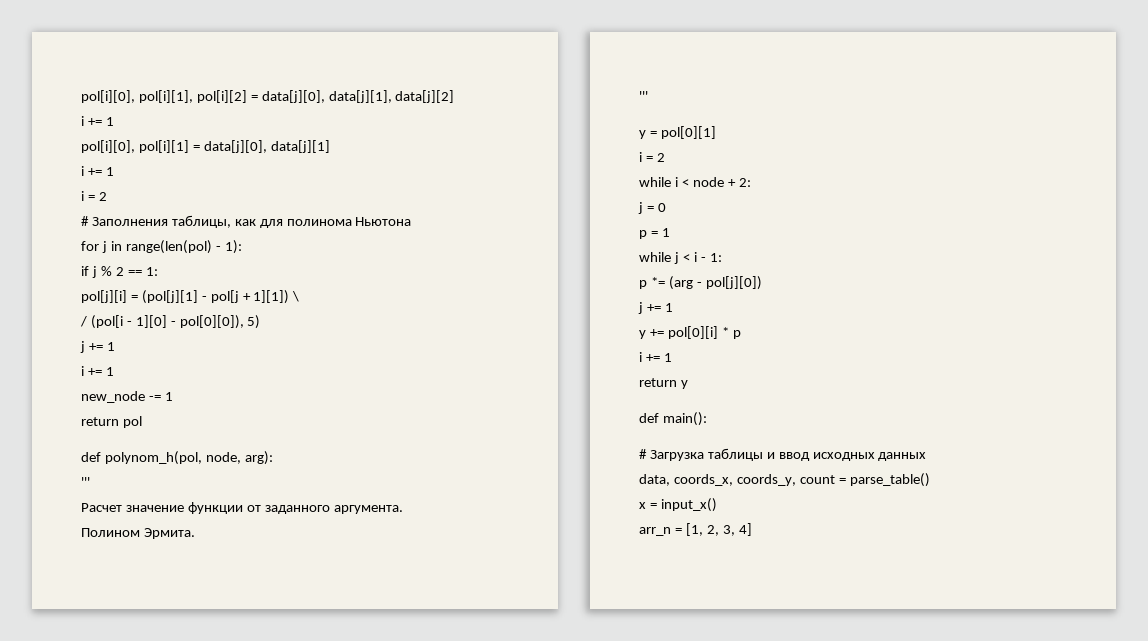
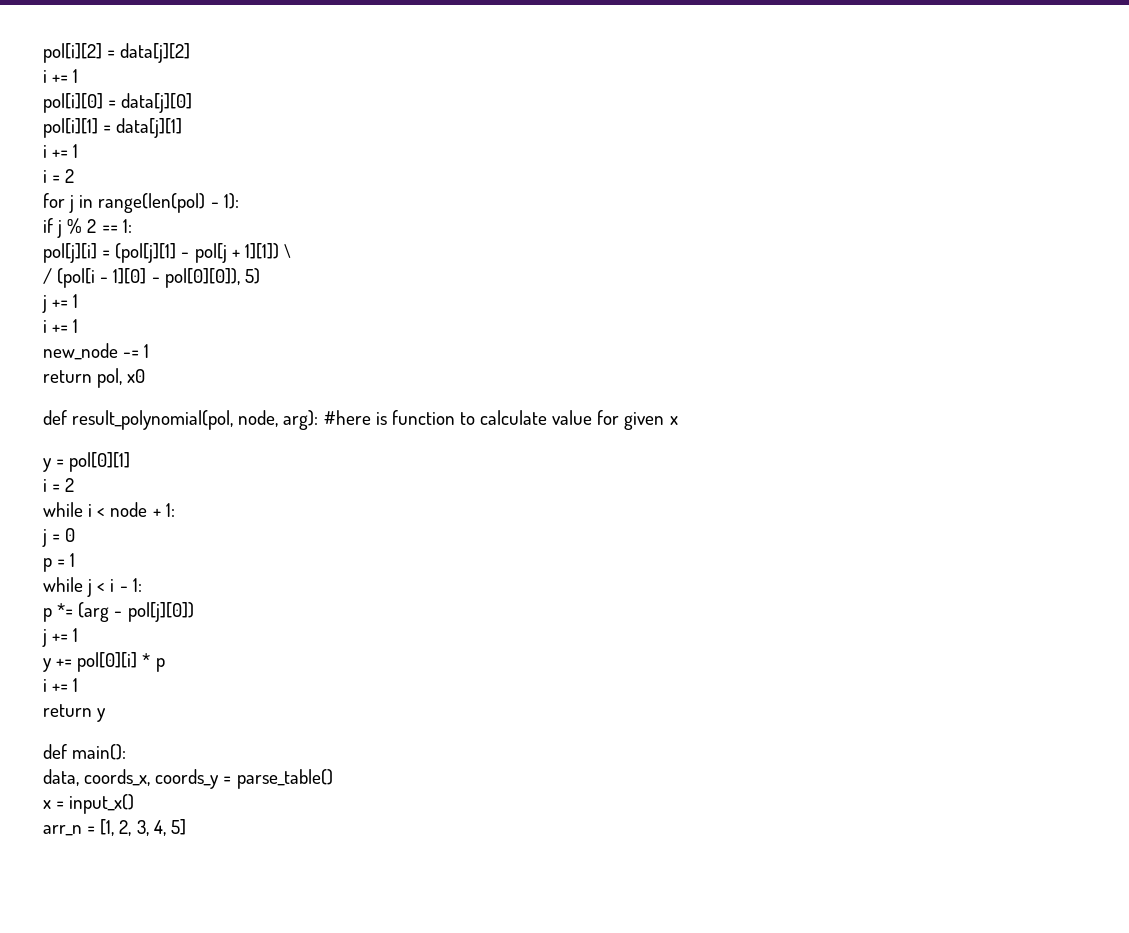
- pol[i][0], pol[i][1], pol[i][2] = data[j][0], data[j][1], data[j][2]
+ pol[i][2] = data[j][2]
- pol[i][0], pol[i][1] = data[j][0], data[j][1]
+ pol[i][0] = data[j][0]
+ pol[i][1] = data[j][1]
- # Заполнения таблицы, как для полинома Ньютона
- return pol
- def polynom_h(pol, node, arg):
- '''
- Расчет значение функции от заданного аргумента.
- Полином Эрмита.
- '''
+ return pol, x0
+ def result_polynomial(pol, node, arg): #here is function to calculate value for given x
- while i < node + 2:
+ while i < node + 1:
- # Загрузка таблицы и ввод исходных данных
- data, coords_x, coords_y, count = parse_table()
+ data, coords_x, coords_y = parse_table()
- arr_n = [1, 2, 3, 4]
+ arr_n = [1, 2, 3, 4, 5]

